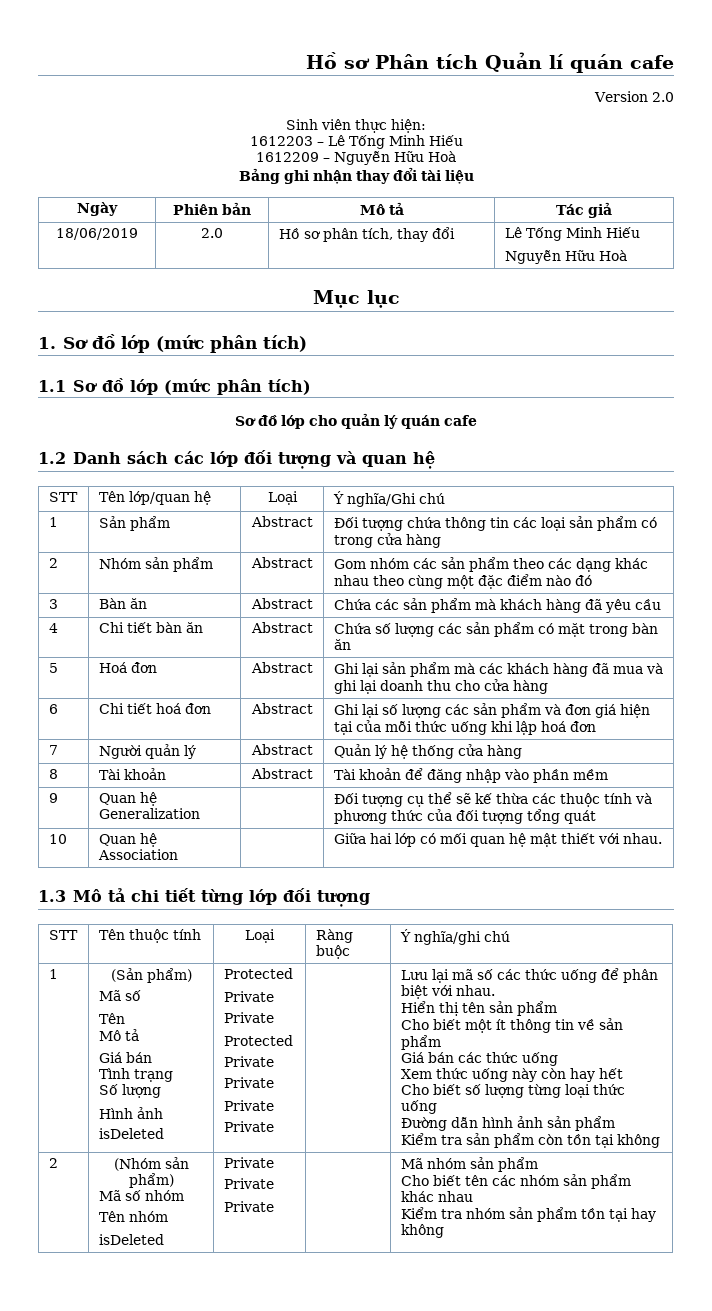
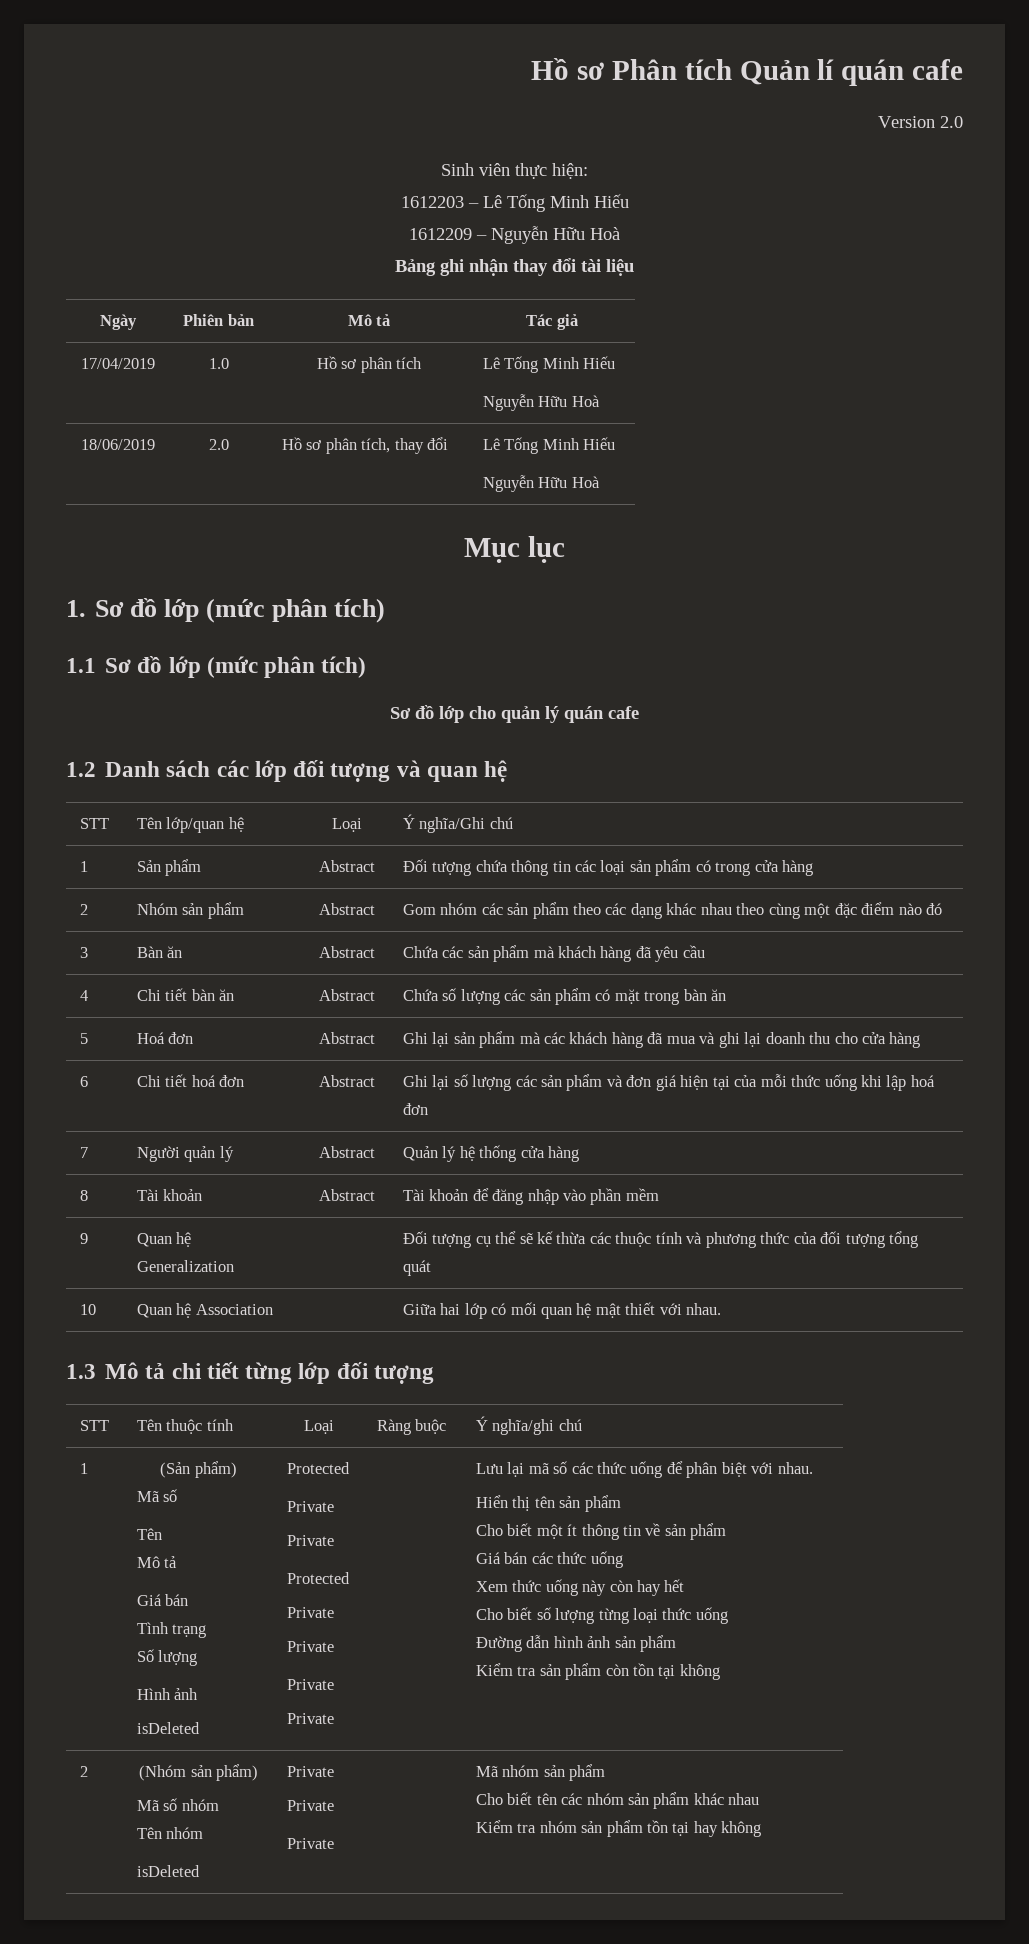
+ 17/04/2019 | 1.0 | Hồ sơ phân tích | Lê Tống Minh Hiếu
+ Nguyễn Hữu Hoà

